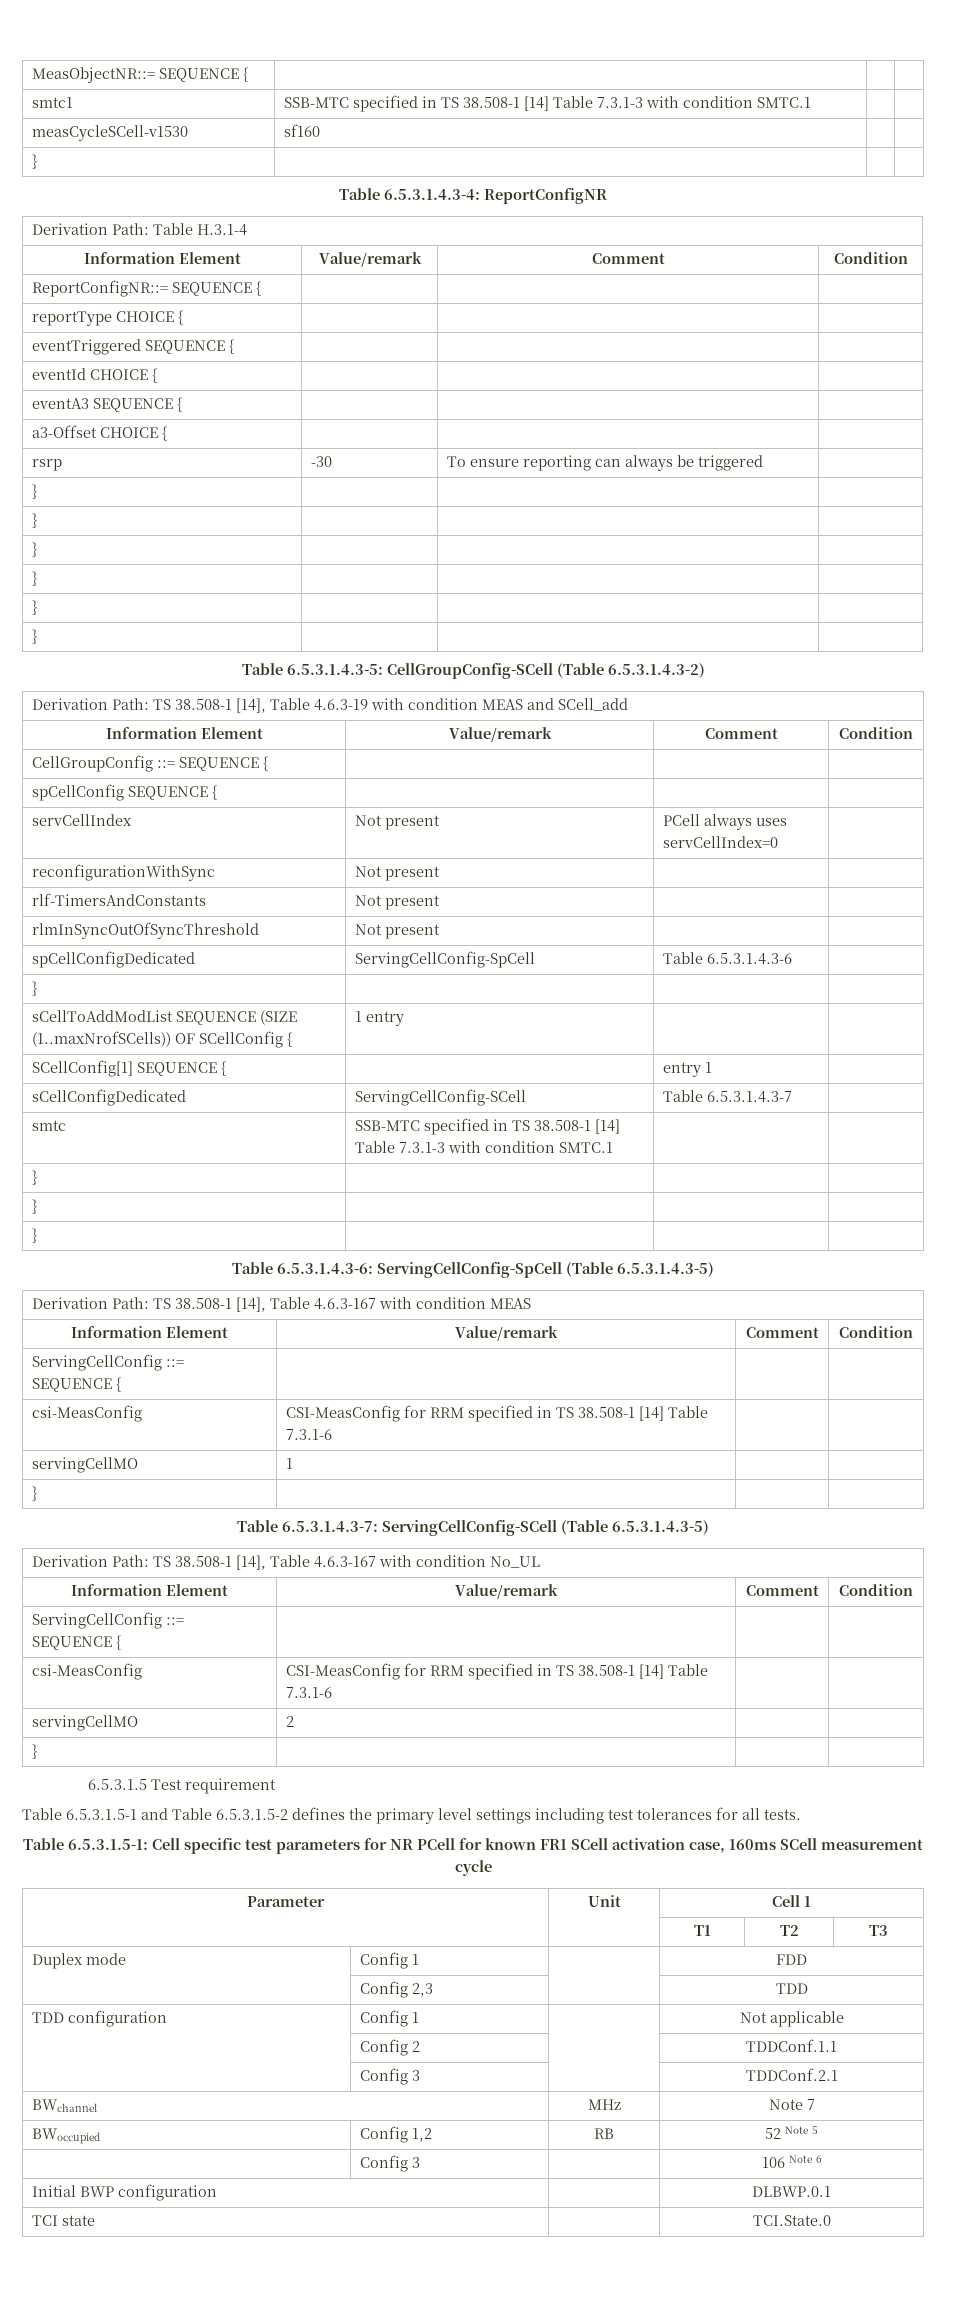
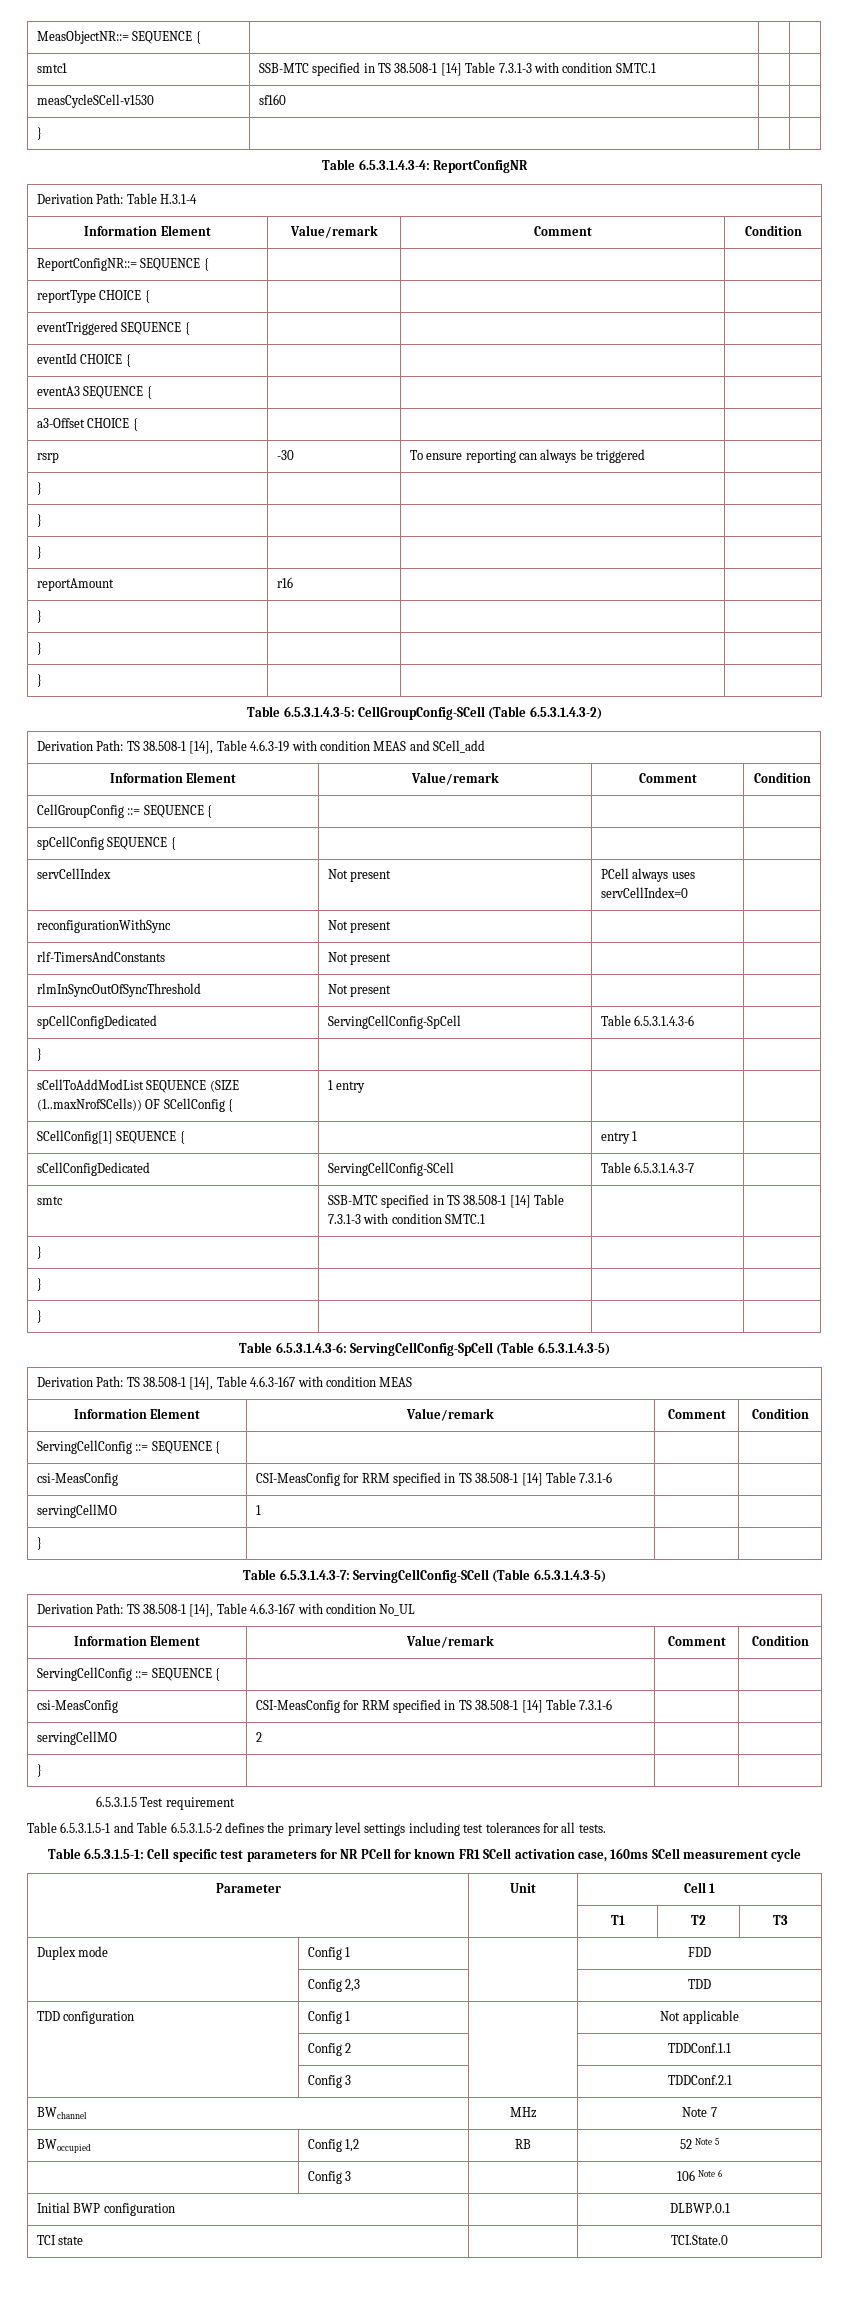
+ reportAmount | r16 | |

